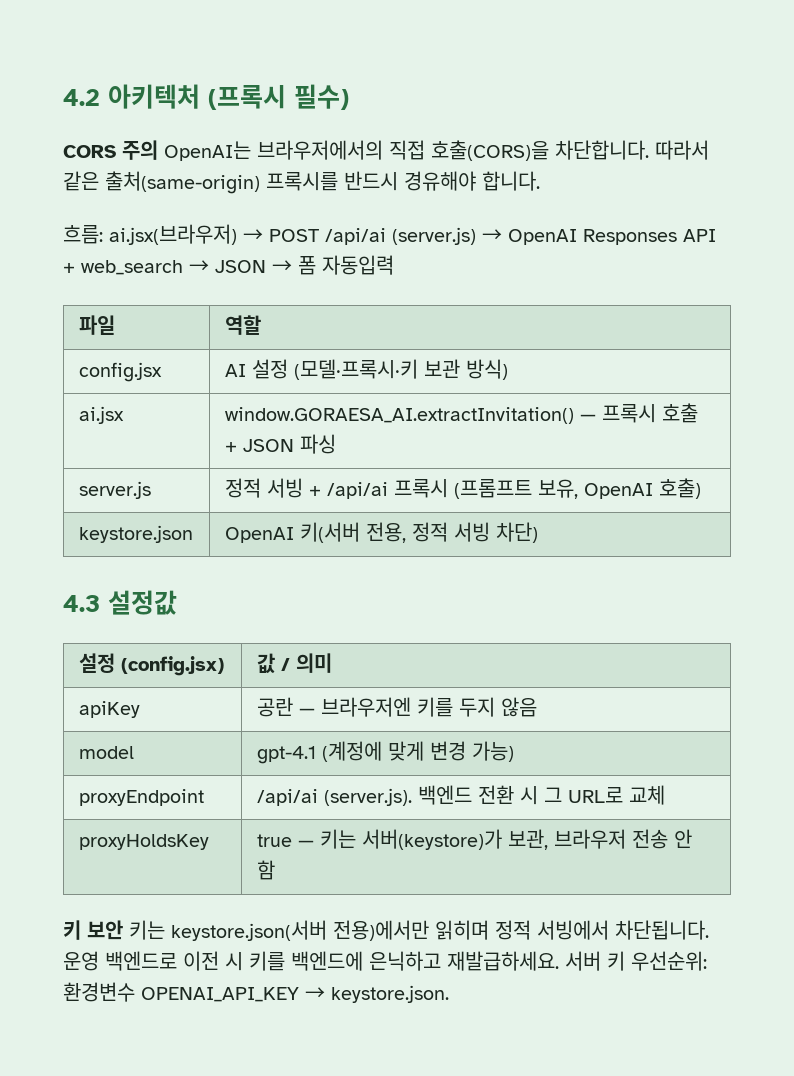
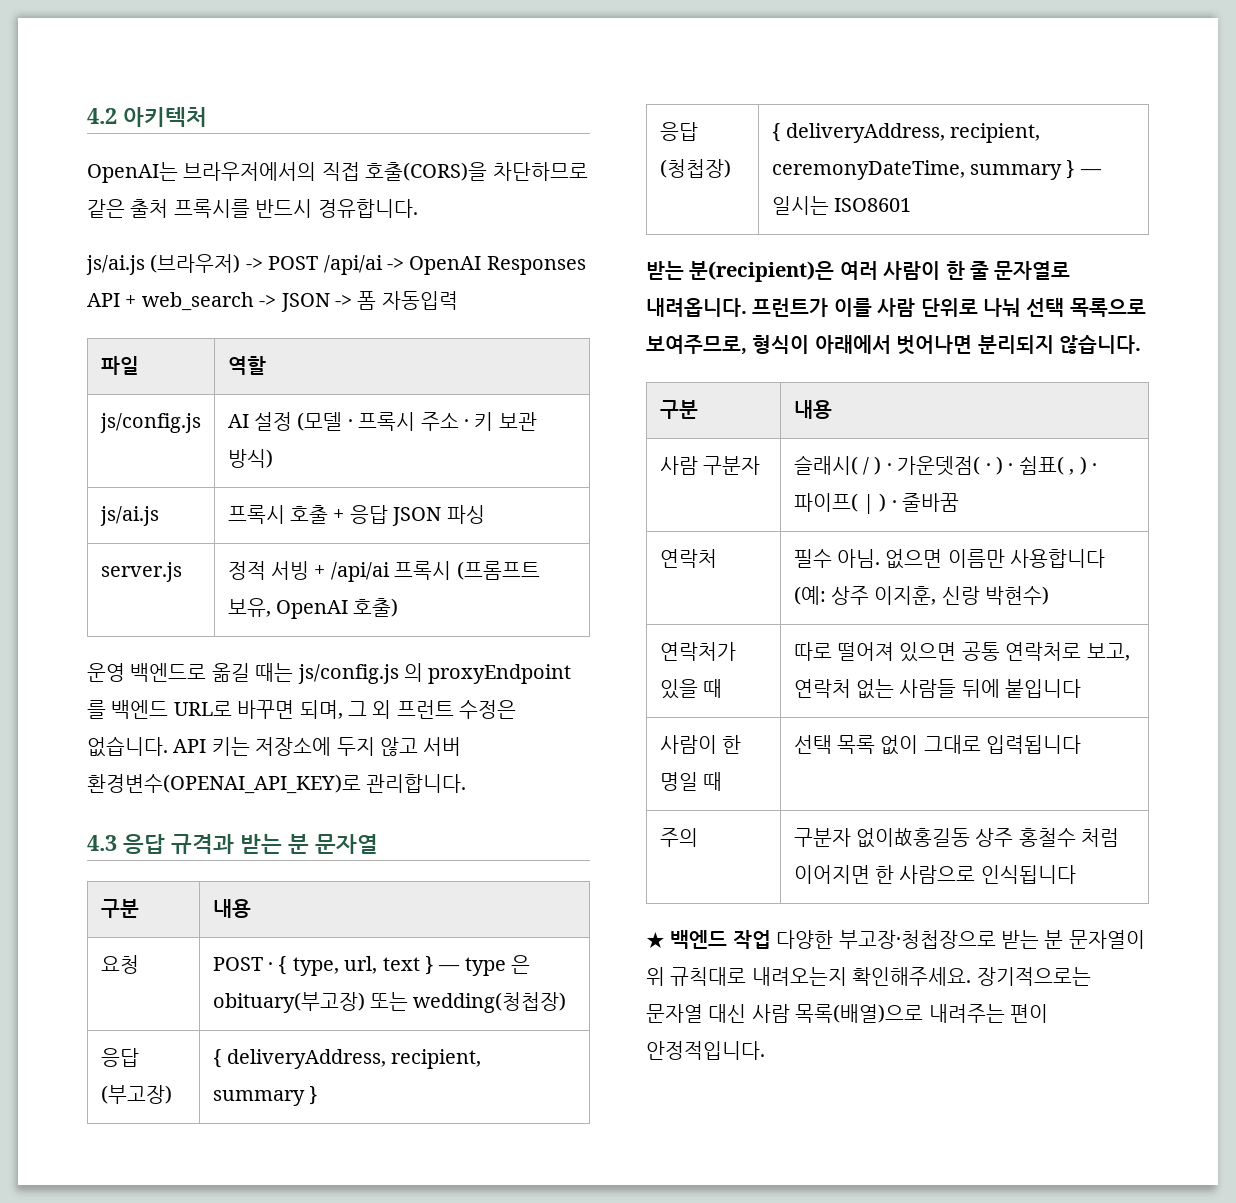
- 4.2 아키텍처 (프록시 필수)
- CORS 주의 OpenAI는 브라우저에서의 직접 호출(CORS)을 차단합니다. 따라서 같은 출처(same-origin) 프록시를 반드시 경유해야 합니다.
- 흐름: ai.jsx(브라우저) → POST /api/ai (server.js) → OpenAI Responses API + web_search → JSON → 폼 자동입력
+ 4.2 아키텍처
+ OpenAI는 브라우저에서의 직접 호출(CORS)을 차단하므로 같은 출처 프록시를 반드시 경유합니다.
+ js/ai.js (브라우저) -> POST /api/ai -> OpenAI Responses API + web_search -> JSON -> 폼 자동입력
- config.jsx | AI 설정 (모델·프록시·키 보관 방식)
+ js/config.js | AI 설정 (모델 · 프록시 주소 · 키 보관 방식)
- ai.jsx | window.GORAESA_AI.extractInvitation() — 프록시 호출 + JSON 파싱
+ js/ai.js | 프록시 호출 + 응답 JSON 파싱
- keystore.json | OpenAI 키(서버 전용, 정적 서빙 차단)
- 4.3 설정값
- 설정 (config.jsx) | 값 / 의미
- apiKey | 공란 — 브라우저엔 키를 두지 않음
- model | gpt-4.1 (계정에 맞게 변경 가능)
- proxyEndpoint | /api/ai (server.js). 백엔드 전환 시 그 URL로 교체
- proxyHoldsKey | true — 키는 서버(keystore)가 보관, 브라우저 전송 안 함
- 키 보안 키는 keystore.json(서버 전용)에서만 읽히며 정적 서빙에서 차단됩니다. 운영 백엔드로 이전 시 키를 백엔드에 은닉하고 재발급하세요. 서버 키 우선순위: 환경변수 OPENAI_API_KEY → keystore.json.
+ 운영 백엔드로 옮길 때는 js/config.js 의 proxyEndpoint 를 백엔드 URL로 바꾸면 되며, 그 외 프런트 수정은 없습니다. API 키는 저장소에 두지 않고 서버 환경변수(OPENAI_API_KEY)로 관리합니다.
+ 4.3 응답 규격과 받는 분 문자열
+ 구분 | 내용
+ 요청 | POST · { type, url, text } — type 은 obituary(부고장) 또는 wedding(청첩장)
+ 응답 (부고장) | { deliveryAddress, recipient, summary }
+ 응답 (청첩장) | { deliveryAddress, recipient, ceremonyDateTime, summary } — 일시는 ISO8601
+ 받는 분(recipient)은 여러 사람이 한 줄 문자열로 내려옵니다. 프런트가 이를 사람 단위로 나눠 선택 목록으로 보여주므로, 형식이 아래에서 벗어나면 분리되지 않습니다.
+ 구분 | 내용
+ 사람 구분자 | 슬래시( / ) · 가운뎃점( · ) · 쉼표( , ) · 파이프( | ) · 줄바꿈
+ 연락처 | 필수 아님. 없으면 이름만 사용합니다 (예: 상주 이지훈, 신랑 박현수)
+ 연락처가 있을 때 | 따로 떨어져 있으면 공통 연락처로 보고, 연락처 없는 사람들 뒤에 붙입니다
+ 사람이 한 명일 때 | 선택 목록 없이 그대로 입력됩니다
+ 주의 | 구분자 없이故홍길동 상주 홍철수 처럼 이어지면 한 사람으로 인식됩니다
+ ★ 백엔드 작업 다양한 부고장·청첩장으로 받는 분 문자열이 위 규칙대로 내려오는지 확인해주세요. 장기적으로는 문자열 대신 사람 목록(배열)으로 내려주는 편이 안정적입니다.

